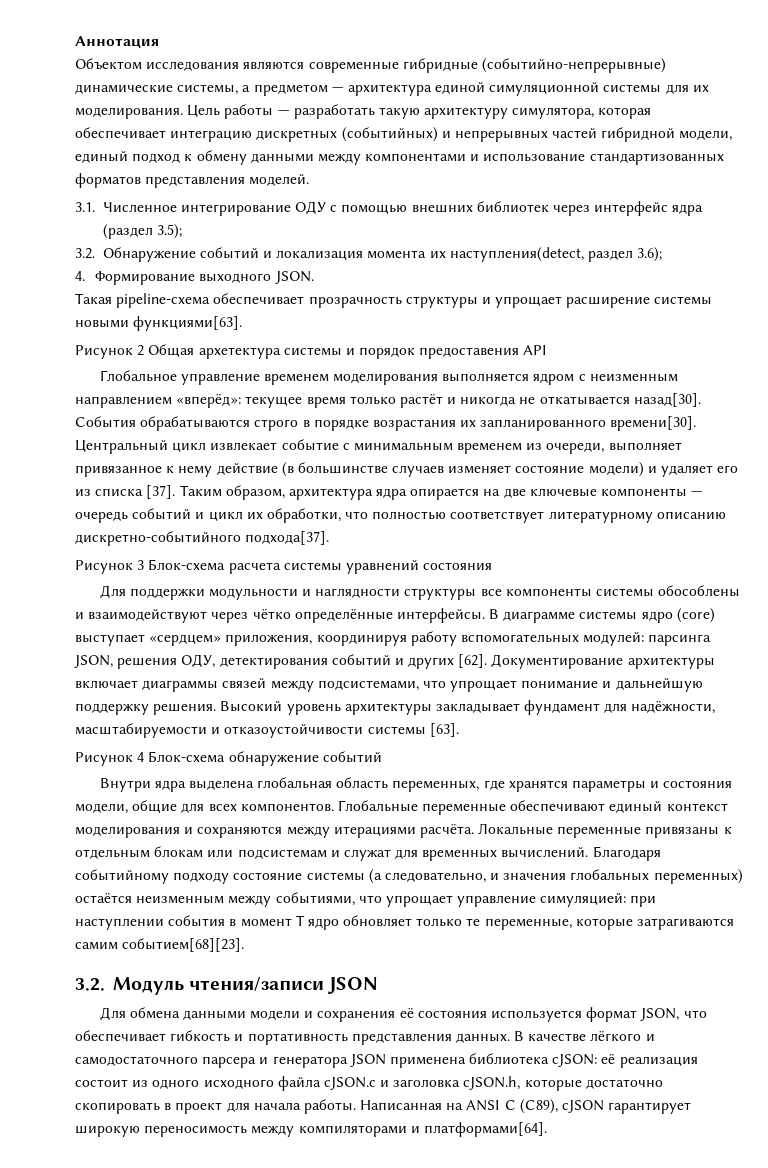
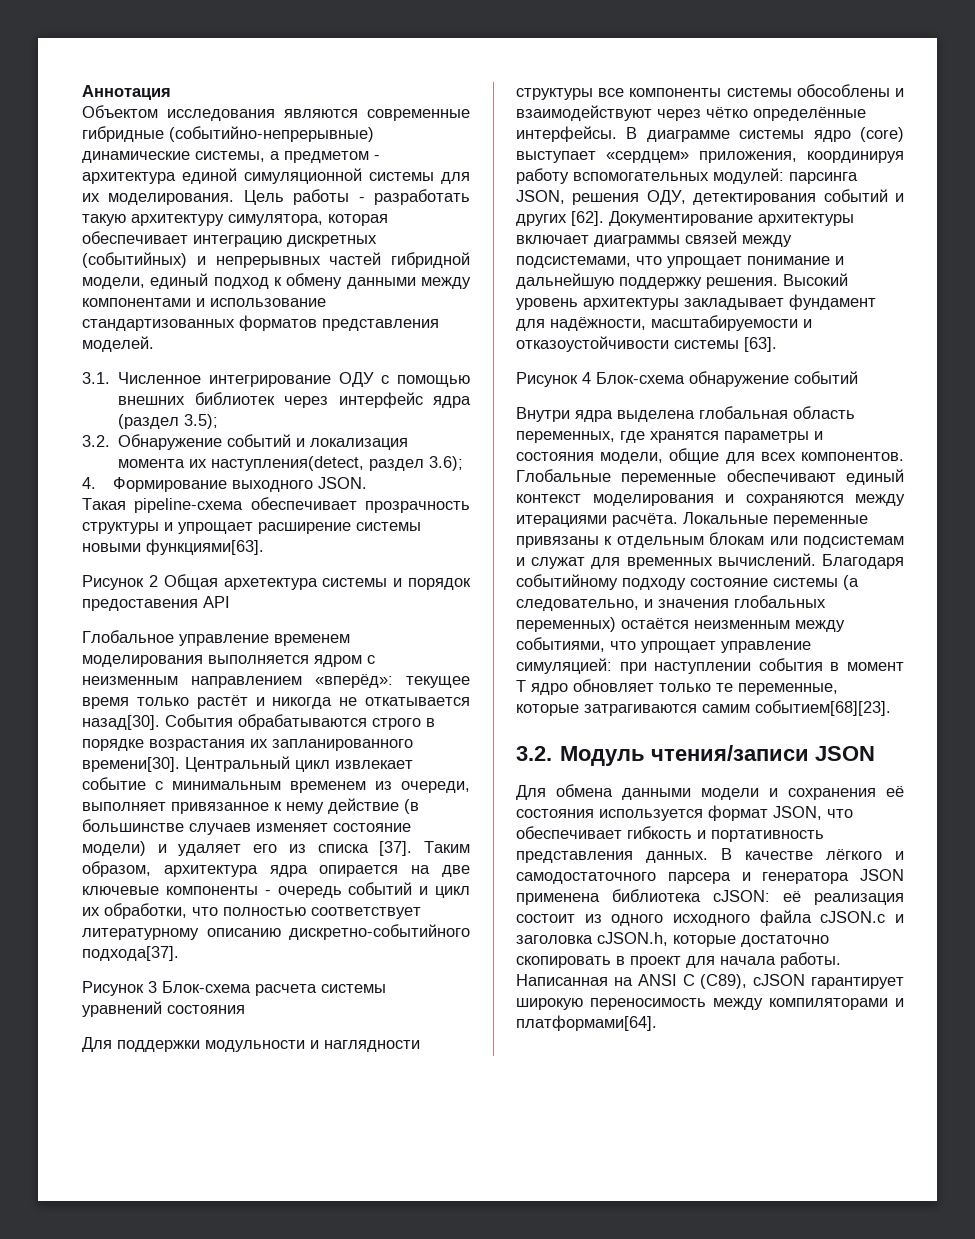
- Объектом исследования являются современные гибридные (событийно-непрерывные) динамические системы, а предметом — архитектура единой симуляционной системы для их моделирования.
+ Объектом исследования являются современные гибридные (событийно-непрерывные) динамические системы, а предметом - архитектура единой симуляционной системы для их моделирования.
- Цель работы — разработать такую архитектуру симулятора, которая обеспечивает интеграцию дискретных (событийных) и непрерывных частей гибридной модели, единый подход к обмену данными между компонентами и использование стандартизованных форматов представления моделей.
+ Цель работы - разработать такую архитектуру симулятора, которая обеспечивает интеграцию дискретных (событийных) и непрерывных частей гибридной модели, единый подход к обмену данными между компонентами и использование стандартизованных форматов представления моделей.
- Таким образом, архитектура ядра опирается на две ключевые компоненты — очередь событий и цикл их обработки, что полностью соответствует литературному описанию дискретно-событийного подхода[37].
+ Таким образом, архитектура ядра опирается на две ключевые компоненты - очередь событий и цикл их обработки, что полностью соответствует литературному описанию дискретно-событийного подхода[37].

